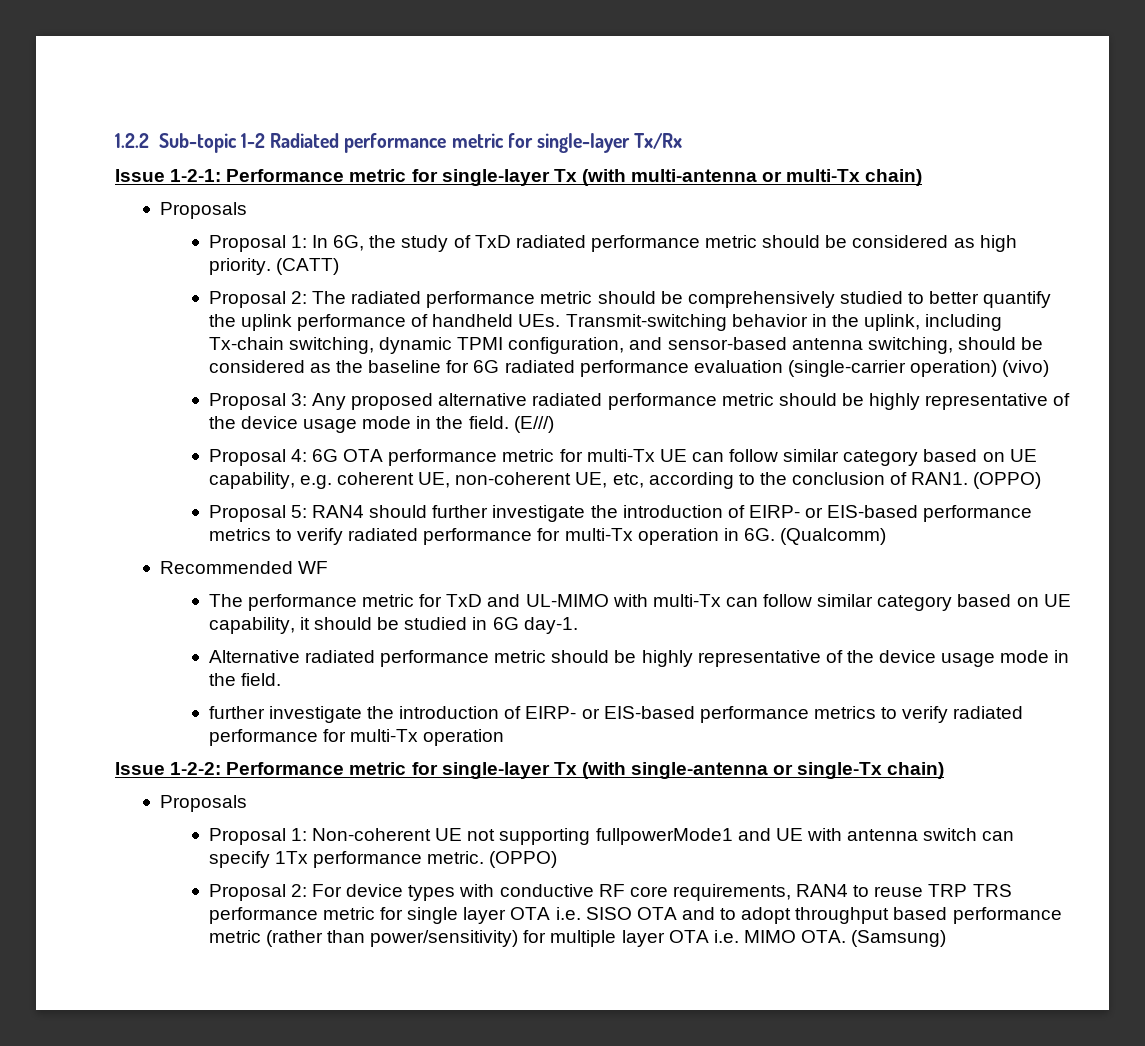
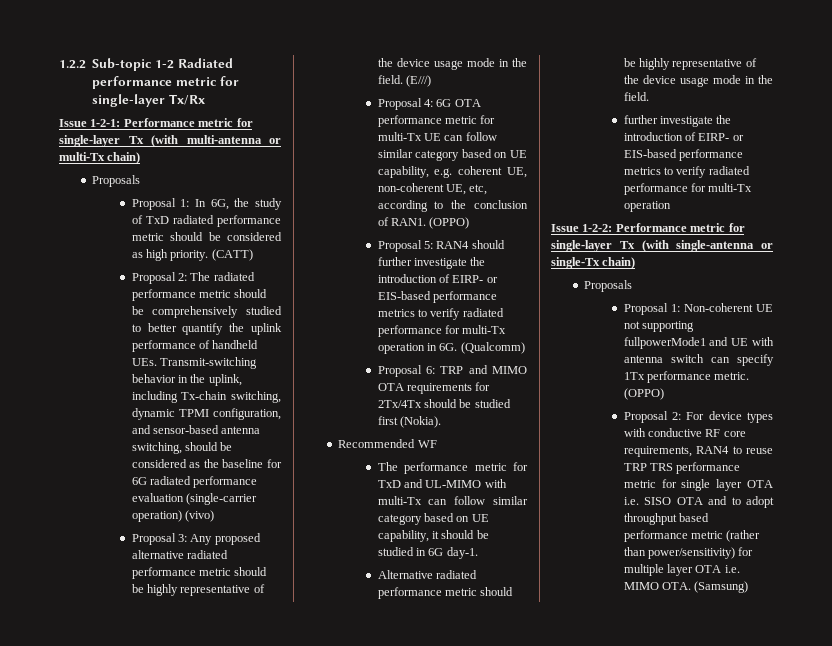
+ Proposal 6: TRP and MIMO OTA requirements for 2Tx/4Tx should be studied first (Nokia).

